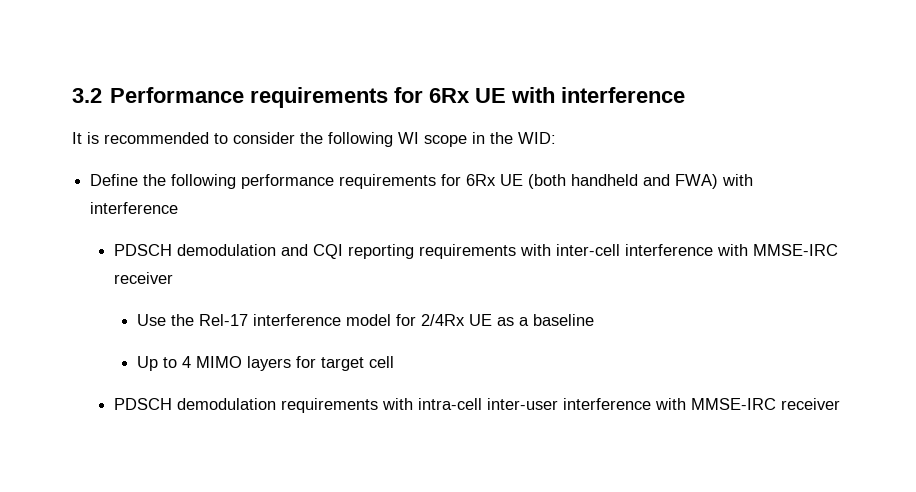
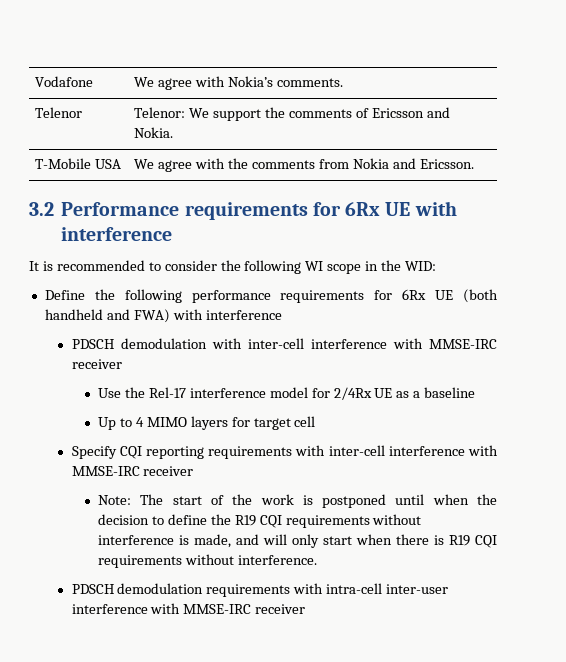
+ Vodafone | We agree with Nokia’s comments.
+ Telenor | Telenor: We support the comments of Ericsson and Nokia.
+ T-Mobile USA | We agree with the comments from Nokia and Ericsson.
- PDSCH demodulation and CQI reporting requirements with inter-cell interference with MMSE-IRC receiver
+ PDSCH demodulation with inter-cell interference with MMSE-IRC receiver
+ Specify CQI reporting requirements with inter-cell interference with MMSE-IRC receiver
+ Note: The start of the work is postponed until when the decision to define the R19 CQI requirements without interference is made, and will only start when there is R19 CQI requirements without interference.

